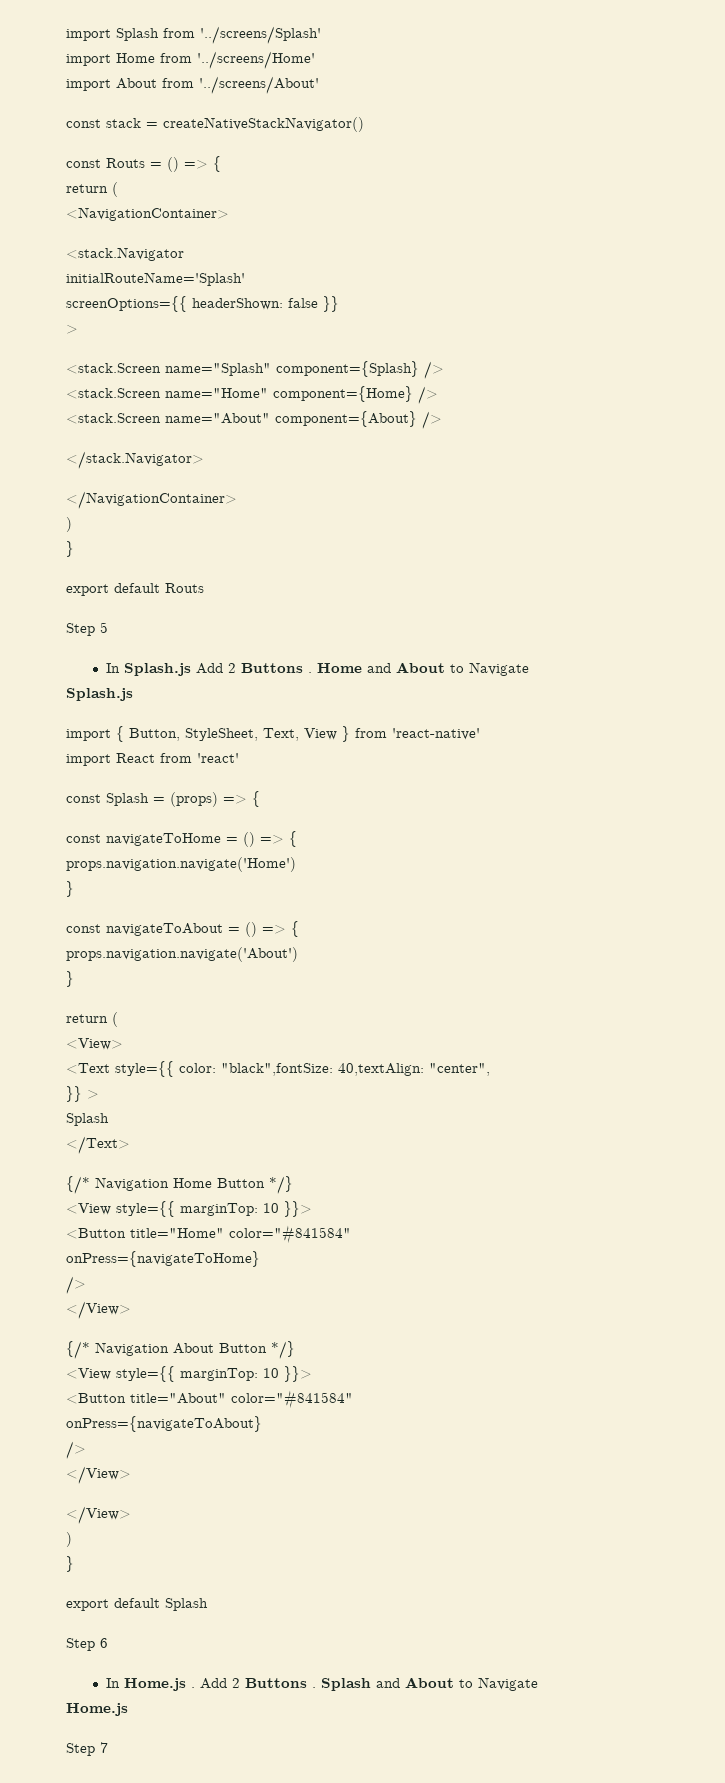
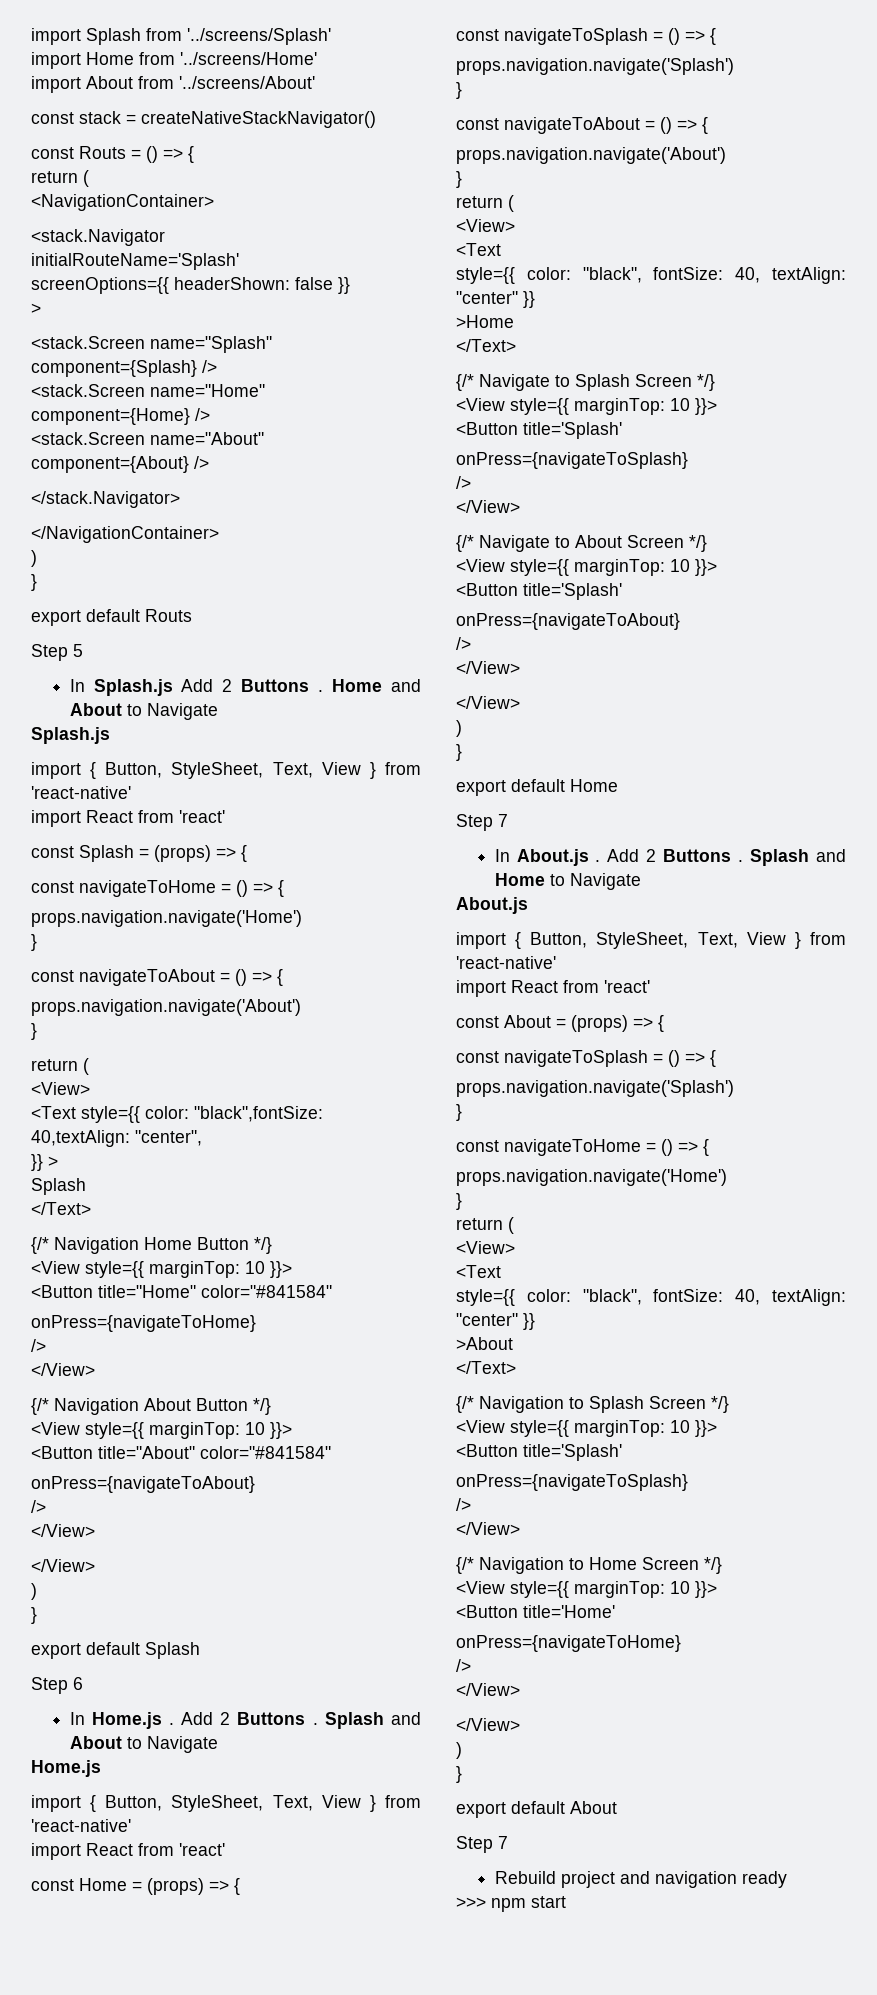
  Splash and About to Navigate
  Home.js
+ import { Button, StyleSheet, Text, View } from 'react-native'
+ import React from 'react'
+ const Home = (props) => {
+ const navigateToSplash = () => {
+ props.navigation.navigate('Splash')
+ }
+ const navigateToAbout = () => {
+ props.navigation.navigate('About')
+ }
+ return (
+ <View>
+ <Text
+ style={{ color: "black", fontSize: 40, textAlign: "center" }}
+ >Home
+ </Text>
+ {/* Navigate to Splash Screen */}
+ <View style={{ marginTop: 10 }}>
+ <Button title='Splash'
+ onPress={navigateToSplash}
+ />
+ </View>
+ {/* Navigate to About Screen */}
+ <View style={{ marginTop: 10 }}>
+ <Button title='Splash'
+ onPress={navigateToAbout}
+ />
+ </View>
+ </View>
+ )
+ }
+ export default Home
  Step 7
+ In About.js . Add 2 Buttons . Splash and Home to Navigate
+ About.js
+ import { Button, StyleSheet, Text, View } from 'react-native'
+ import React from 'react'
+ const About = (props) => {
+ const navigateToSplash = () => {
+ props.navigation.navigate('Splash')
+ }
+ const navigateToHome = () => {
+ props.navigation.navigate('Home')
+ }
+ return (
+ <View>
+ <Text
+ style={{ color: "black", fontSize: 40, textAlign: "center" }}
+ >About
+ </Text>
+ {/* Navigation to Splash Screen */}
+ <View style={{ marginTop: 10 }}>
+ <Button title='Splash'
+ onPress={navigateToSplash}
+ />
+ </View>
+ {/* Navigation to Home Screen */}
+ <View style={{ marginTop: 10 }}>
+ <Button title='Home'
+ onPress={navigateToHome}
+ />
+ </View>
+ </View>
+ )
+ }
+ export default About
+ Step 7
+ Rebuild project and navigation ready
+ >>> npm start

